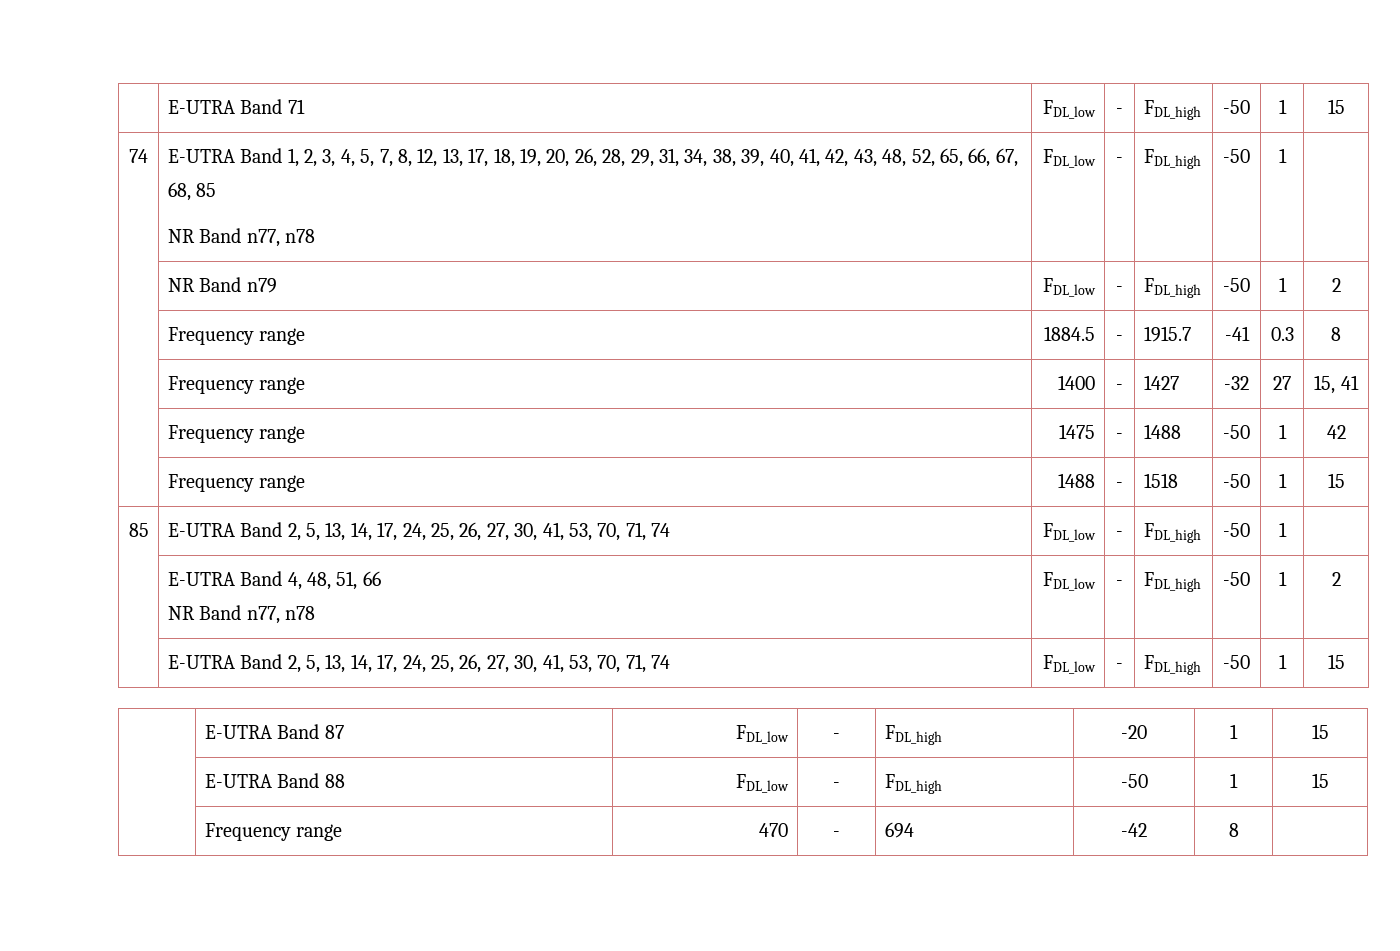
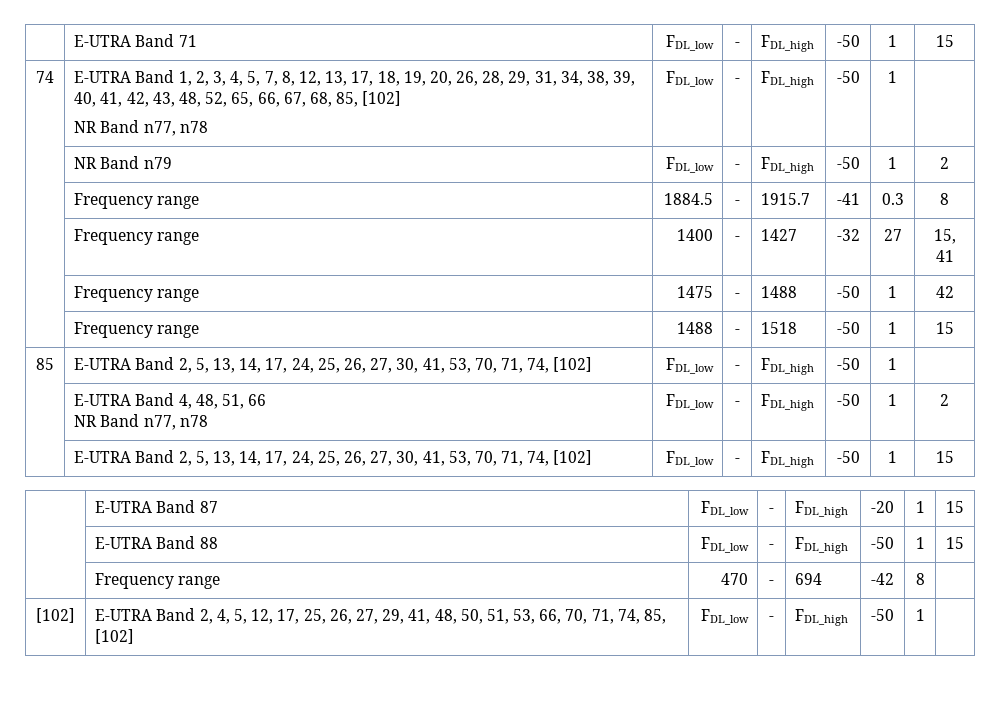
- E-UTRA Band 1, 2, 3, 4, 5, 7, 8, 12, 13, 17, 18, 19, 20, 26, 28, 29, 31, 34, 38, 39, 40, 41, 42, 43, 48, 52, 65, 66, 67, 68, 85
+ E-UTRA Band 1, 2, 3, 4, 5, 7, 8, 12, 13, 17, 18, 19, 20, 26, 28, 29, 31, 34, 38, 39, 40, 41, 42, 43, 48, 52, 65, 66, 67, 68, 85, [102]
- 85 | E-UTRA Band 2, 5, 13, 14, 17, 24, 25, 26, 27, 30, 41, 53, 70, 71, 74 | FDL_low | - | FDL_high | -50 | 1 |
+ 85 | E-UTRA Band 2, 5, 13, 14, 17, 24, 25, 26, 27, 30, 41, 53, 70, 71, 74, [102] | FDL_low | - | FDL_high | -50 | 1 |
- | E-UTRA Band 2, 5, 13, 14, 17, 24, 25, 26, 27, 30, 41, 53, 70, 71, 74 | FDL_low | - | FDL_high | -50 | 1 | 15
+ | E-UTRA Band 2, 5, 13, 14, 17, 24, 25, 26, 27, 30, 41, 53, 70, 71, 74, [102] | FDL_low | - | FDL_high | -50 | 1 | 15
+ [102] | E-UTRA Band 2, 4, 5, 12, 17, 25, 26, 27, 29, 41, 48, 50, 51, 53, 66, 70, 71, 74, 85, [102] | FDL_low | - | FDL_high | -50 | 1 |

